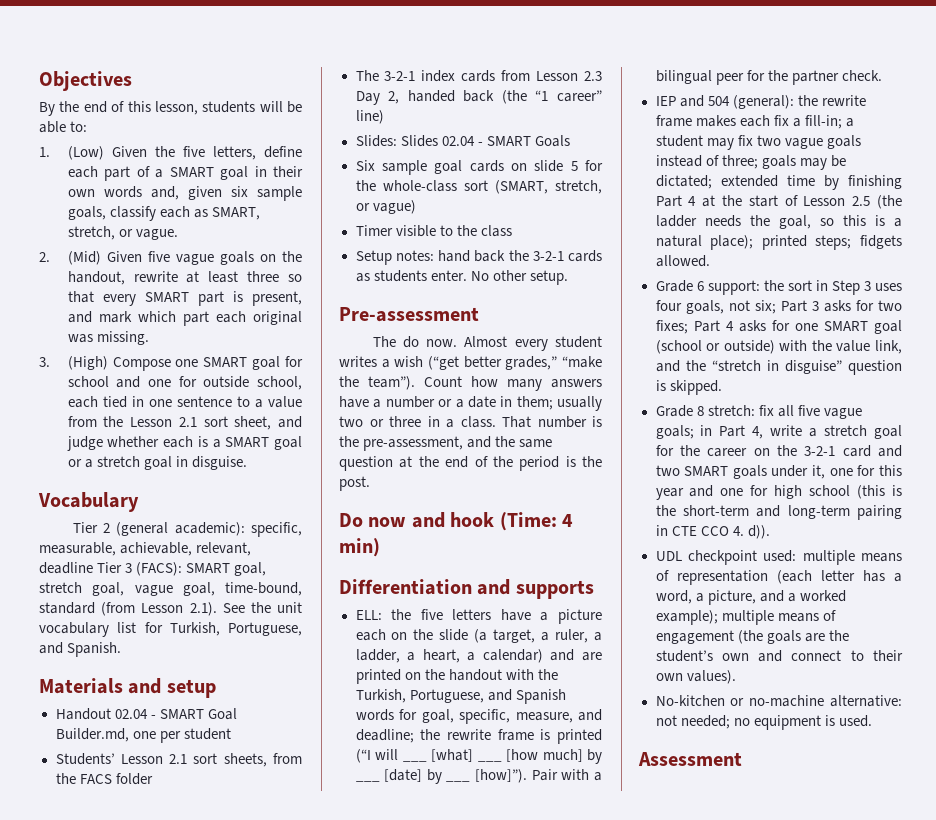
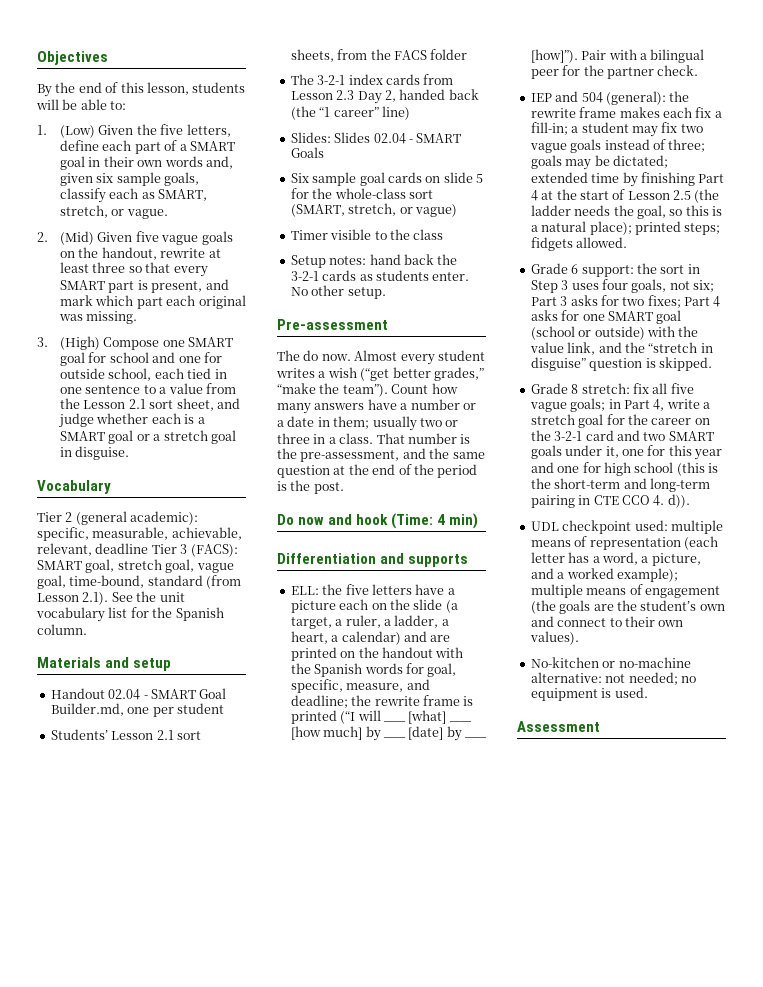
- Tier 2 (general academic): specific, measurable, achievable, relevant, deadline Tier 3 (FACS): SMART goal, stretch goal, vague goal, time-bound, standard (from Lesson 2.1). See the unit vocabulary list for Turkish, Portuguese, and Spanish.
+ Tier 2 (general academic): specific, measurable, achievable, relevant, deadline Tier 3 (FACS): SMART goal, stretch goal, vague goal, time-bound, standard (from Lesson 2.1). See the unit vocabulary list for the Spanish column.
- ELL: the five letters have a picture each on the slide (a target, a ruler, a ladder, a heart, a calendar) and are printed on the handout with the Turkish, Portuguese, and Spanish words for goal, specific, measure, and deadline; the rewrite frame is printed (“I will ___ [what] ___ [how much] by ___ [date] by ___ [how]”).
+ ELL: the five letters have a picture each on the slide (a target, a ruler, a ladder, a heart, a calendar) and are printed on the handout with the Spanish words for goal, specific, measure, and deadline; the rewrite frame is printed (“I will ___ [what] ___ [how much] by ___ [date] by ___ [how]”).

